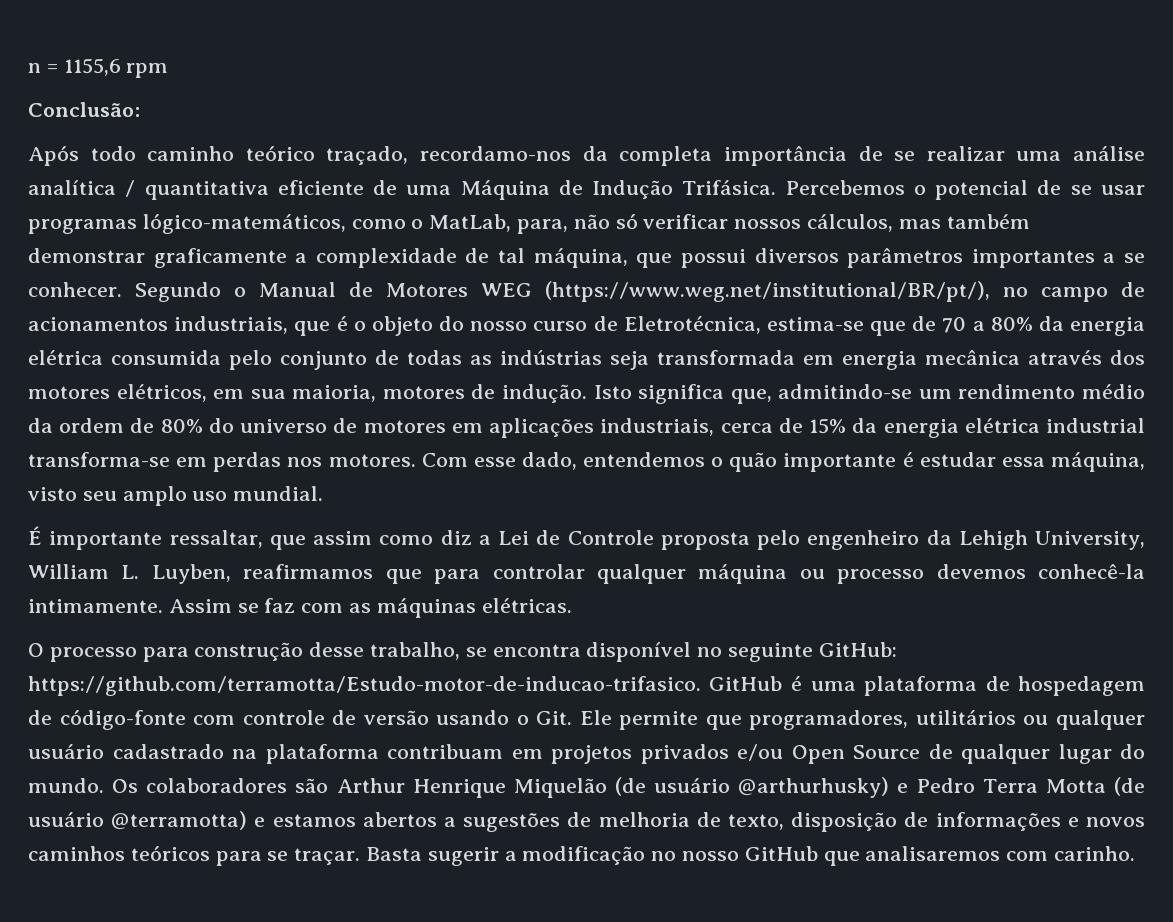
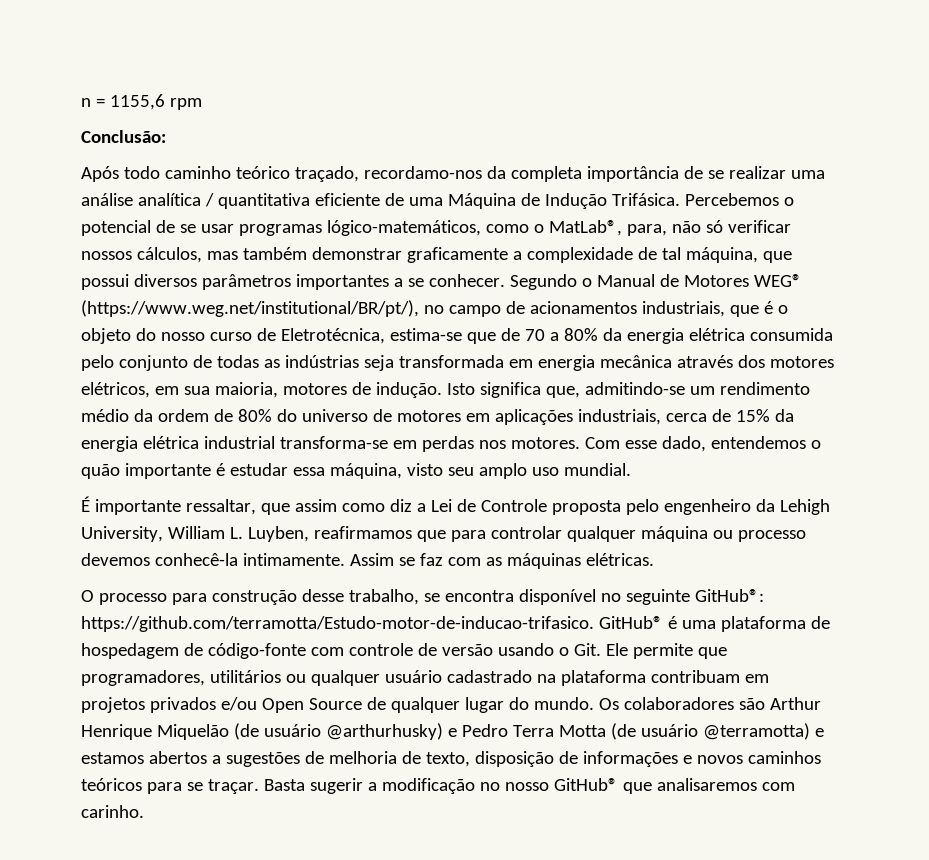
- Percebemos o potencial de se usar programas lógico-matemáticos, como o MatLab, para, não só verificar nossos cálculos, mas também demonstrar graficamente a complexidade de tal máquina, que possui diversos parâmetros importantes a se conhecer.
+ Percebemos o potencial de se usar programas lógico-matemáticos, como o MatLab®, para, não só verificar nossos cálculos, mas também demonstrar graficamente a complexidade de tal máquina, que possui diversos parâmetros importantes a se conhecer.
- Segundo o Manual de Motores WEG (https://www.weg.net/institutional/BR/pt/), no campo de acionamentos industriais, que é o objeto do nosso curso de Eletrotécnica, estima-se que de 70 a 80% da energia elétrica consumida pelo conjunto de todas as indústrias seja transformada em energia mecânica através dos motores elétricos, em sua maioria, motores de indução.
+ Segundo o Manual de Motores WEG® (https://www.weg.net/institutional/BR/pt/), no campo de acionamentos industriais, que é o objeto do nosso curso de Eletrotécnica, estima-se que de 70 a 80% da energia elétrica consumida pelo conjunto de todas as indústrias seja transformada em energia mecânica através dos motores elétricos, em sua maioria, motores de indução.
- O processo para construção desse trabalho, se encontra disponível no seguinte GitHub: https://github.com/terramotta/Estudo-motor-de-inducao-trifasico. GitHub é uma plataforma de hospedagem de código-fonte com controle de versão usando o Git. Ele permite que programadores, utilitários ou qualquer usuário cadastrado na plataforma contribuam em projetos privados e/ou Open Source de qualquer lugar do mundo.
+ O processo para construção desse trabalho, se encontra disponível no seguinte GitHub®: https://github.com/terramotta/Estudo-motor-de-inducao-trifasico. GitHub® é uma plataforma de hospedagem de código-fonte com controle de versão usando o Git. Ele permite que programadores, utilitários ou qualquer usuário cadastrado na plataforma contribuam em projetos privados e/ou Open Source de qualquer lugar do mundo.
- Basta sugerir a modificação no nosso GitHub que analisaremos com carinho.
+ Basta sugerir a modificação no nosso GitHub® que analisaremos com carinho.

